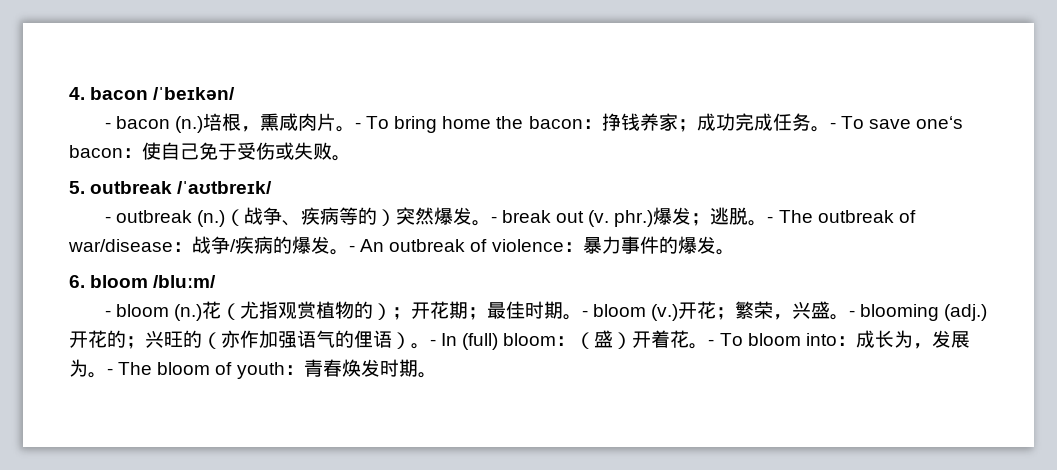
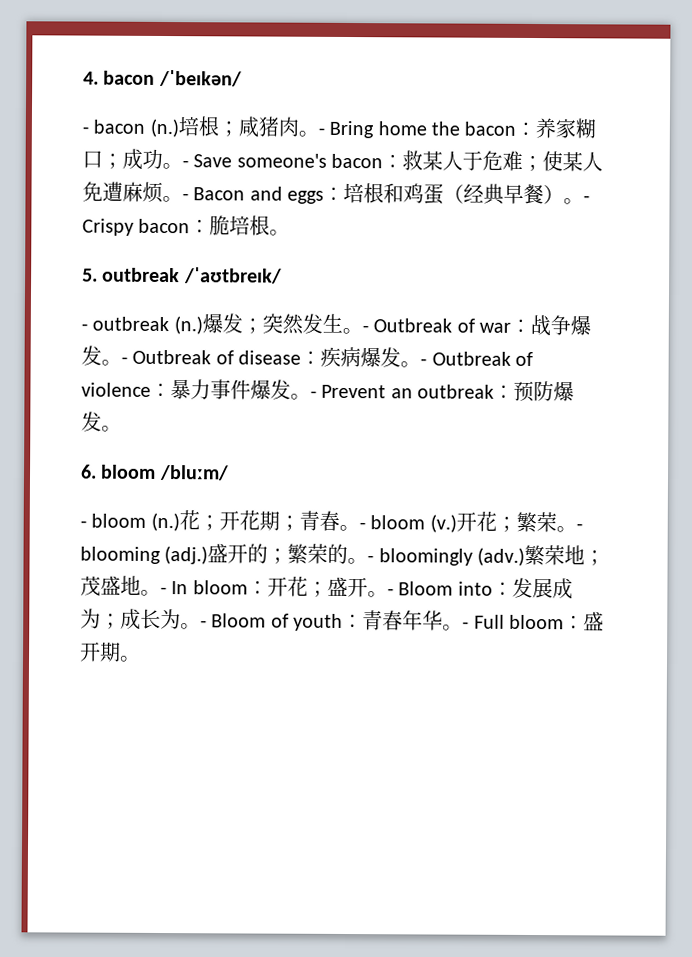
- 培根，熏咸肉片。- To bring home the bacon：挣钱养家；成功完成任务。- To save one‘s bacon：使自己免于受伤或失败。
+ 培根；咸猪肉。- Bring home the bacon：养家糊口；成功。- Save someone's bacon：救某人于危难；使某人免遭麻烦。- Bacon and eggs：培根和鸡蛋（经典早餐）。- Crispy bacon：脆培根。
- （战争、疾病等的）突然爆发。- break out (v. phr.)爆发；逃脱。- The outbreak of war/disease：战争/疾病的爆发。- An outbreak of violence：暴力事件的爆发。
+ 爆发；突然发生。- Outbreak of war：战争爆发。- Outbreak of disease：疾病爆发。- Outbreak of violence：暴力事件爆发。- Prevent an outbreak：预防爆发。
- 花（尤指观赏植物的）；开花期；最佳时期。
+ 花；开花期；青春。
- 开花；繁荣，兴盛。
+ 开花；繁荣。
- 开花的；兴旺的（亦作加强语气的俚语）。- In (full) bloom：（盛）开着花。- To bloom into：成长为，发展为。- The bloom of youth：青春焕发时期。
+ 盛开的；繁荣的。- bloomingly (adv.)繁荣地；茂盛地。- In bloom：开花；盛开。- Bloom into：发展成为；成长为。- Bloom of youth：青春年华。- Full bloom：盛开期。

